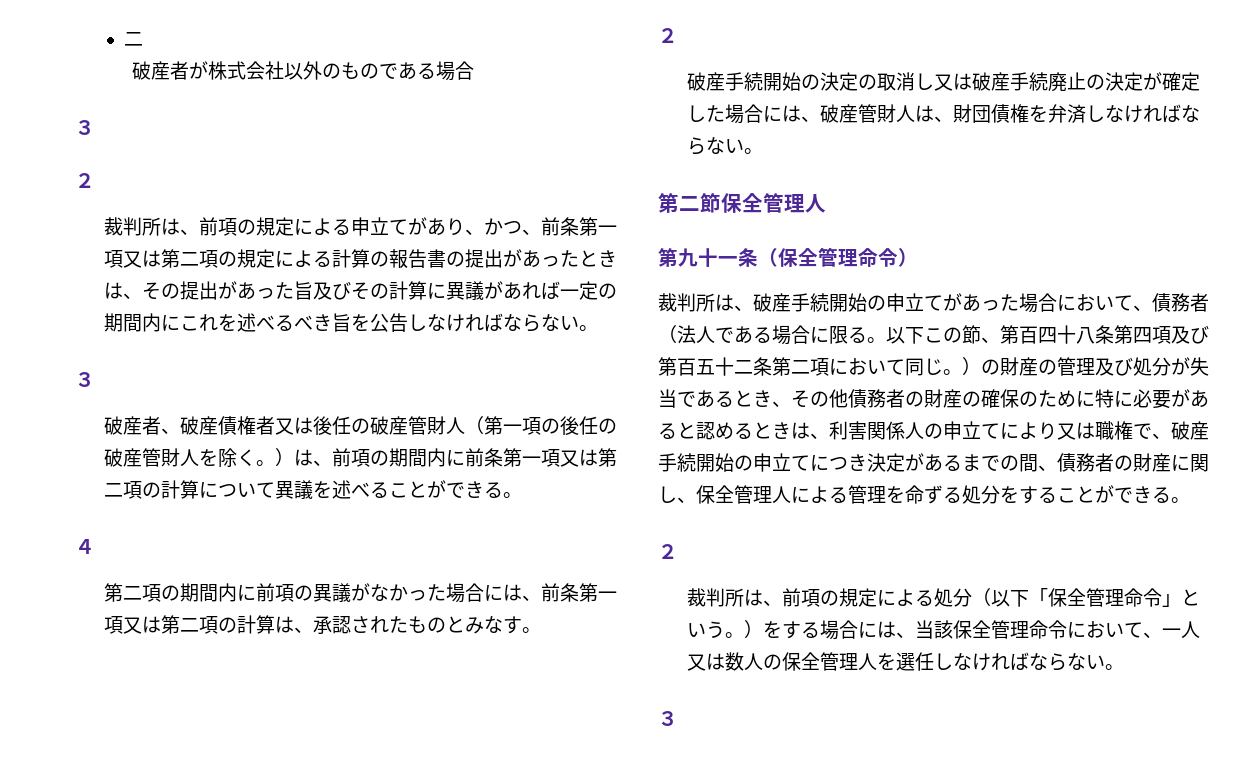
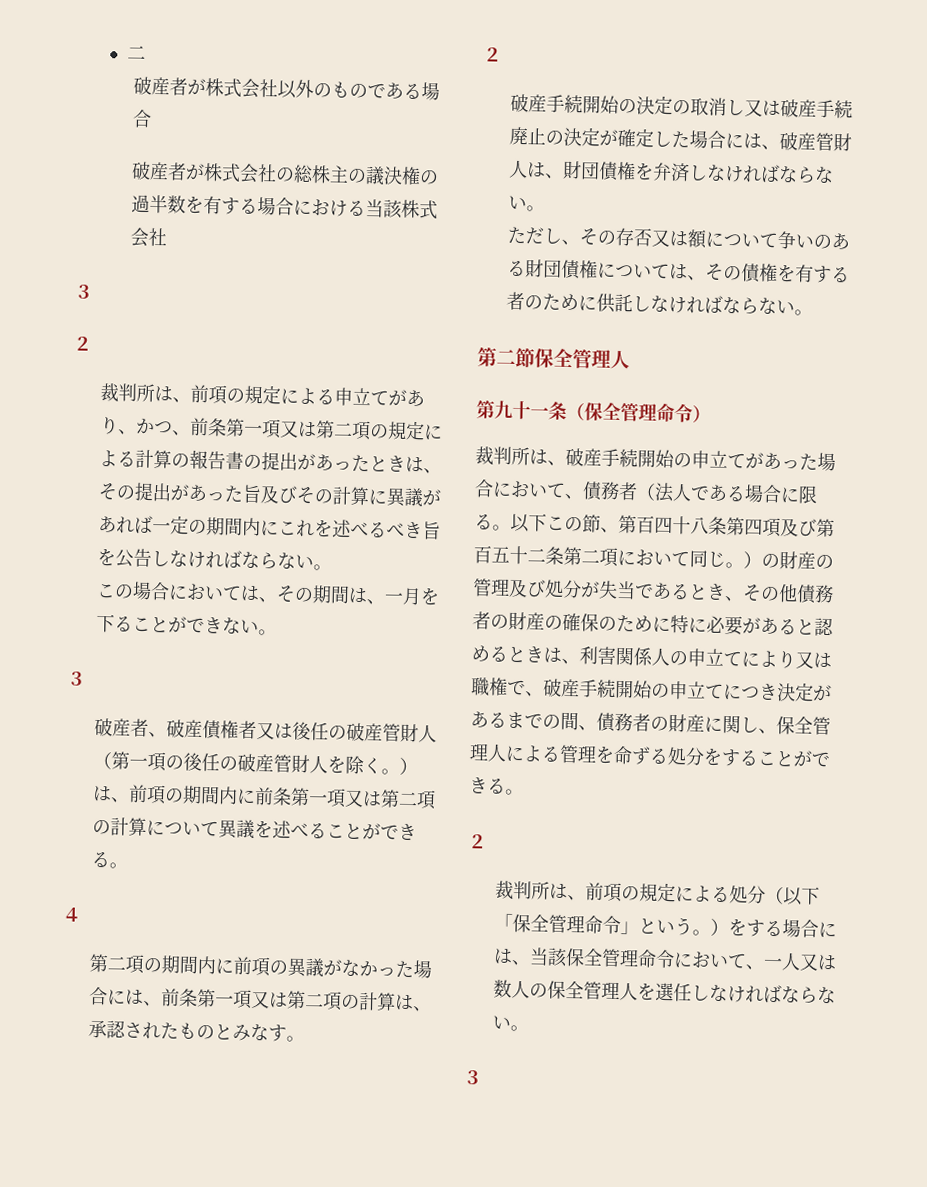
+ 破産者が株式会社の総株主の議決権の過半数を有する場合における当該株式会社
+ この場合においては、その期間は、一月を下ることができない。
+ ただし、その存否又は額について争いのある財団債権については、その債権を有する者のために供託しなければならない。

